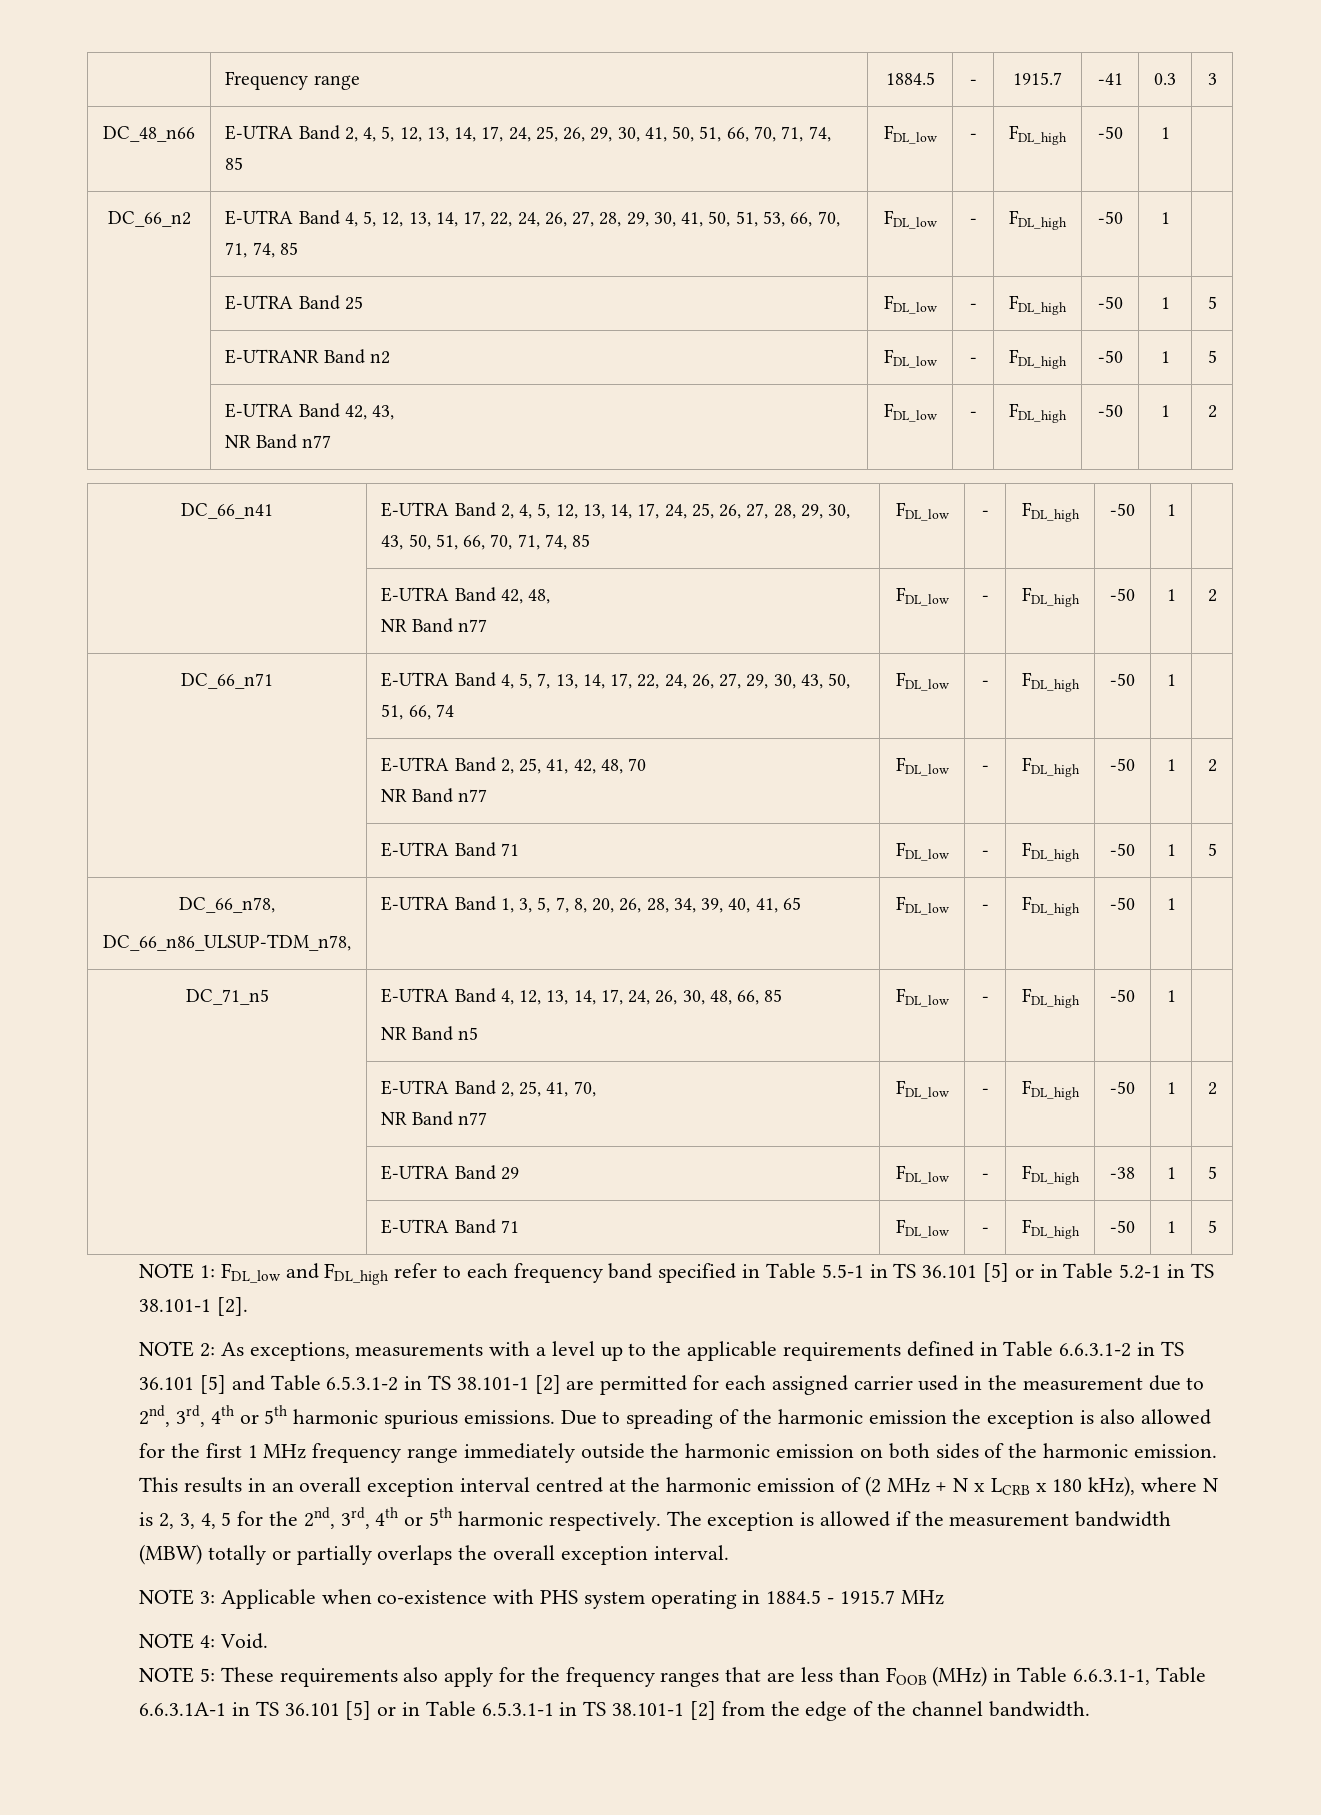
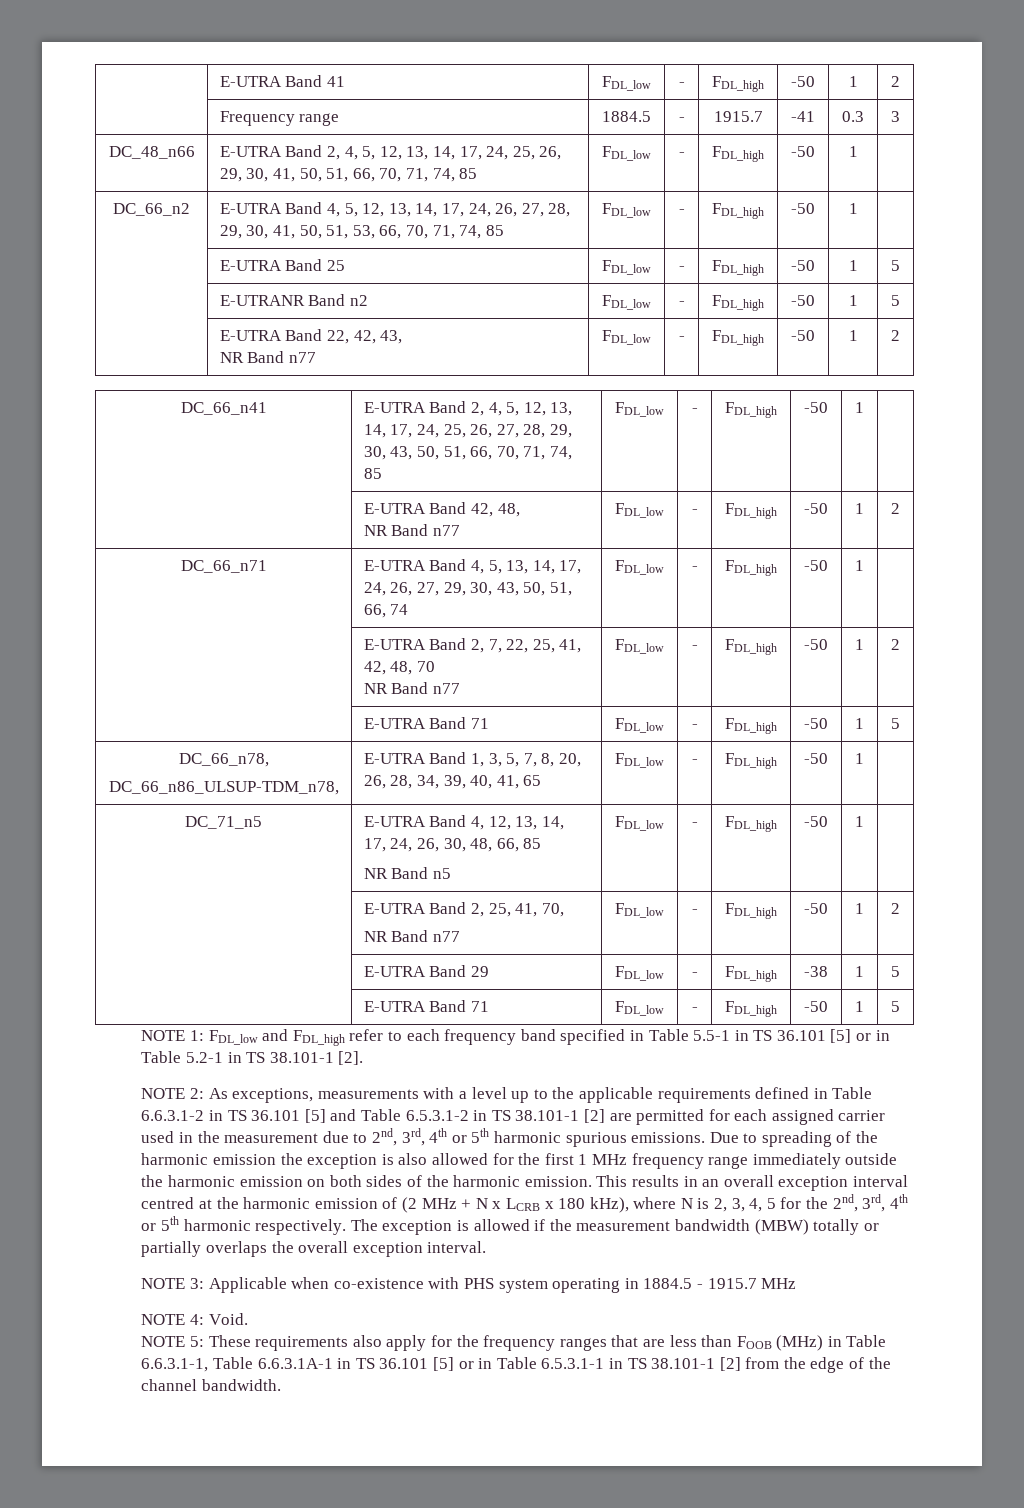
+ | E-UTRA Band 41 | FDL_low | - | FDL_high | -50 | 1 | 2
- DC_66_n2 | E-UTRA Band 4, 5, 12, 13, 14, 17, 22, 24, 26, 27, 28, 29, 30, 41, 50, 51, 53, 66, 70, 71, 74, 85 | FDL_low | - | FDL_high | -50 | 1 |
+ DC_66_n2 | E-UTRA Band 4, 5, 12, 13, 14, 17, 24, 26, 27, 28, 29, 30, 41, 50, 51, 53, 66, 70, 71, 74, 85 | FDL_low | - | FDL_high | -50 | 1 |
- | E-UTRA Band 42, 43,
+ | E-UTRA Band 22, 42, 43,
- DC_66_n71 | E-UTRA Band 4, 5, 7, 13, 14, 17, 22, 24, 26, 27, 29, 30, 43, 50, 51, 66, 74 | FDL_low | - | FDL_high | -50 | 1 |
+ DC_66_n71 | E-UTRA Band 4, 5, 13, 14, 17, 24, 26, 27, 29, 30, 43, 50, 51, 66, 74 | FDL_low | - | FDL_high | -50 | 1 |
- | E-UTRA Band 2, 25, 41, 42, 48, 70
+ | E-UTRA Band 2, 7, 22, 25, 41, 42, 48, 70

